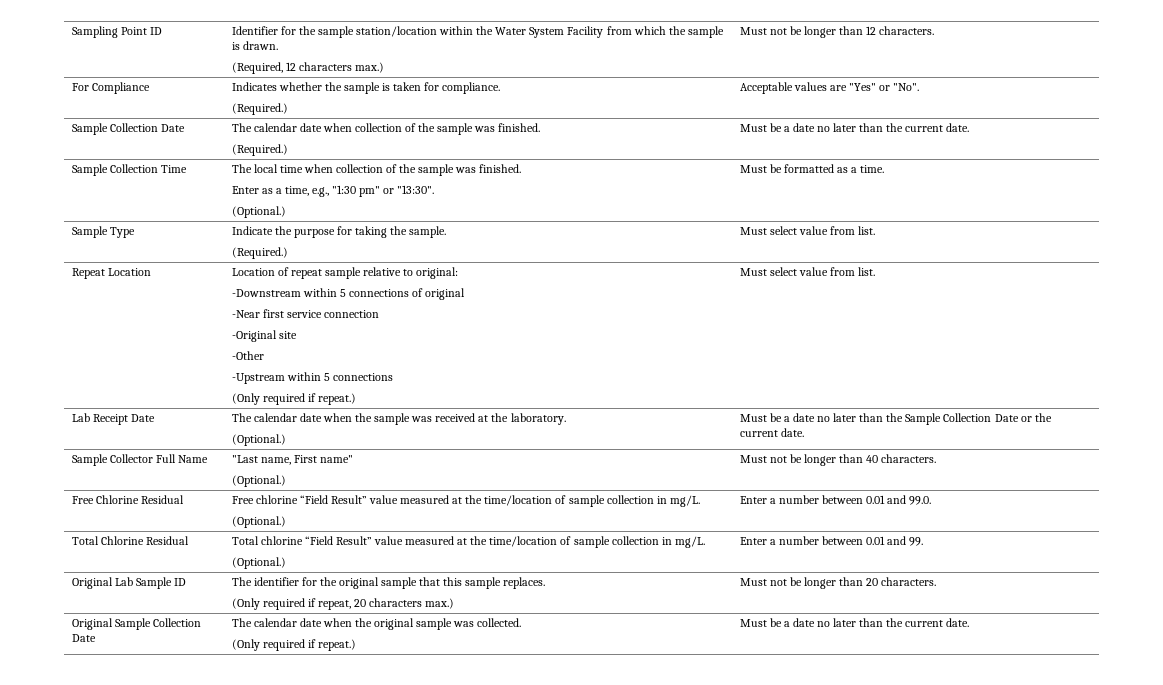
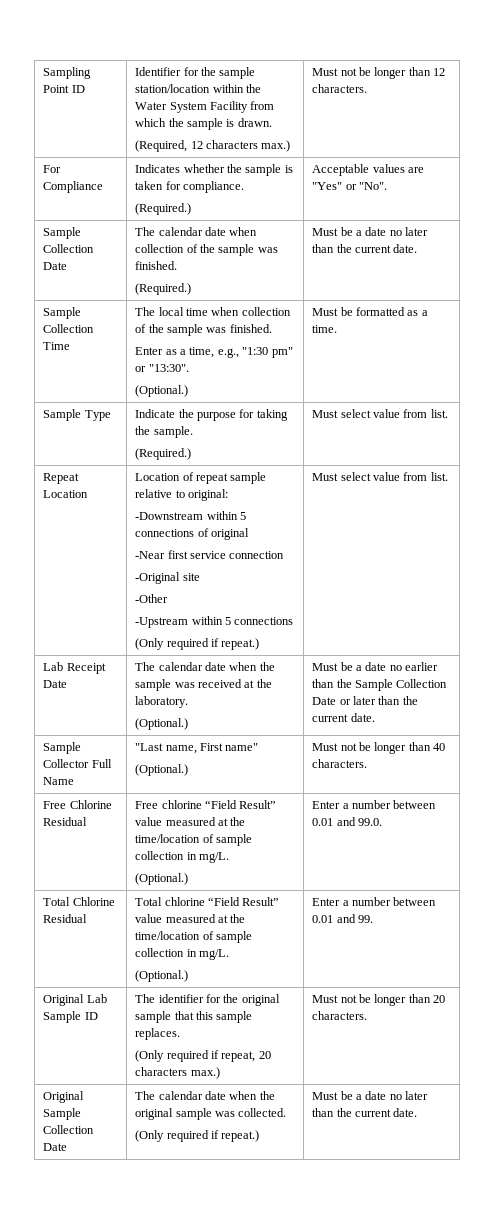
  Lab Receipt Date | The calendar date when the sample was received at the laboratory.
- (Optional.) | Must be a date no later than the Sample Collection Date or the current date.
+ (Optional.) | Must be a date no earlier than the Sample Collection Date or later than the current date.

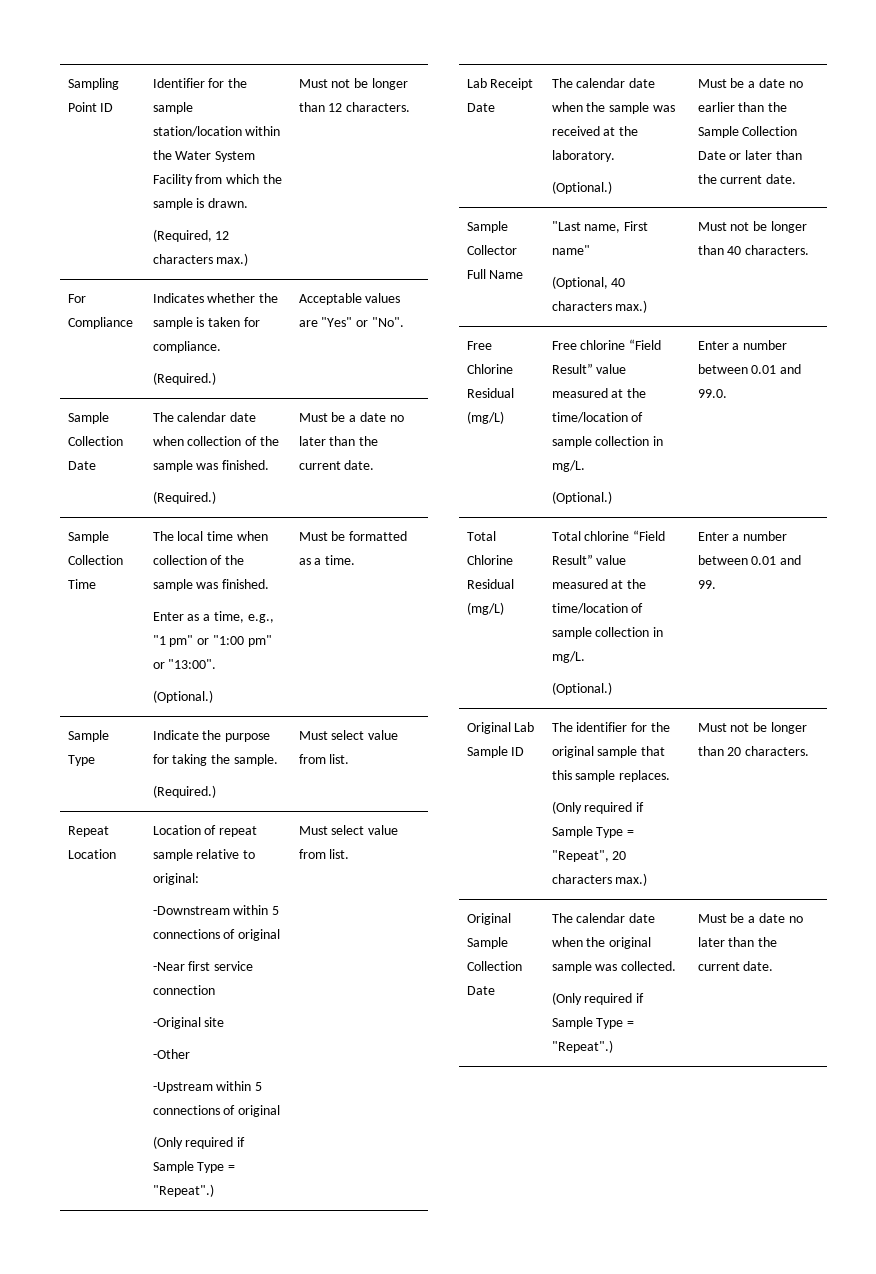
  Sample Collection Time | The local time when collection of the sample was finished.
- Enter as a time, e.g., "1:30 pm" or "13:30".
+ Enter as a time, e.g., "1 pm" or "1:00 pm" or "13:00".
  Repeat Location | Location of repeat sample relative to original:
  -Downstream within 5 connections of original
  -Near first service connection
  -Original site
  -Other
- -Upstream within 5 connections
- (Only required if repeat.) | Must select value from list.
+ -Upstream within 5 connections of original
+ (Only required if Sample Type = "Repeat".) | Must select value from list.
  Sample Collector Full Name | "Last name, First name"
- (Optional.) | Must not be longer than 40 characters.
+ (Optional, 40 characters max.) | Must not be longer than 40 characters.
- Free Chlorine Residual | Free chlorine “Field Result” value measured at the time/location of sample collection in mg/L.
+ Free Chlorine Residual (mg/L) | Free chlorine “Field Result” value measured at the time/location of sample collection in mg/L.
- Total Chlorine Residual | Total chlorine “Field Result” value measured at the time/location of sample collection in mg/L.
+ Total Chlorine Residual (mg/L) | Total chlorine “Field Result” value measured at the time/location of sample collection in mg/L.
  Original Lab Sample ID | The identifier for the original sample that this sample replaces.
- (Only required if repeat, 20 characters max.) | Must not be longer than 20 characters.
+ (Only required if Sample Type = "Repeat", 20 characters max.) | Must not be longer than 20 characters.
  Original Sample Collection Date | The calendar date when the original sample was collected.
- (Only required if repeat.) | Must be a date no later than the current date.
+ (Only required if Sample Type = "Repeat".) | Must be a date no later than the current date.

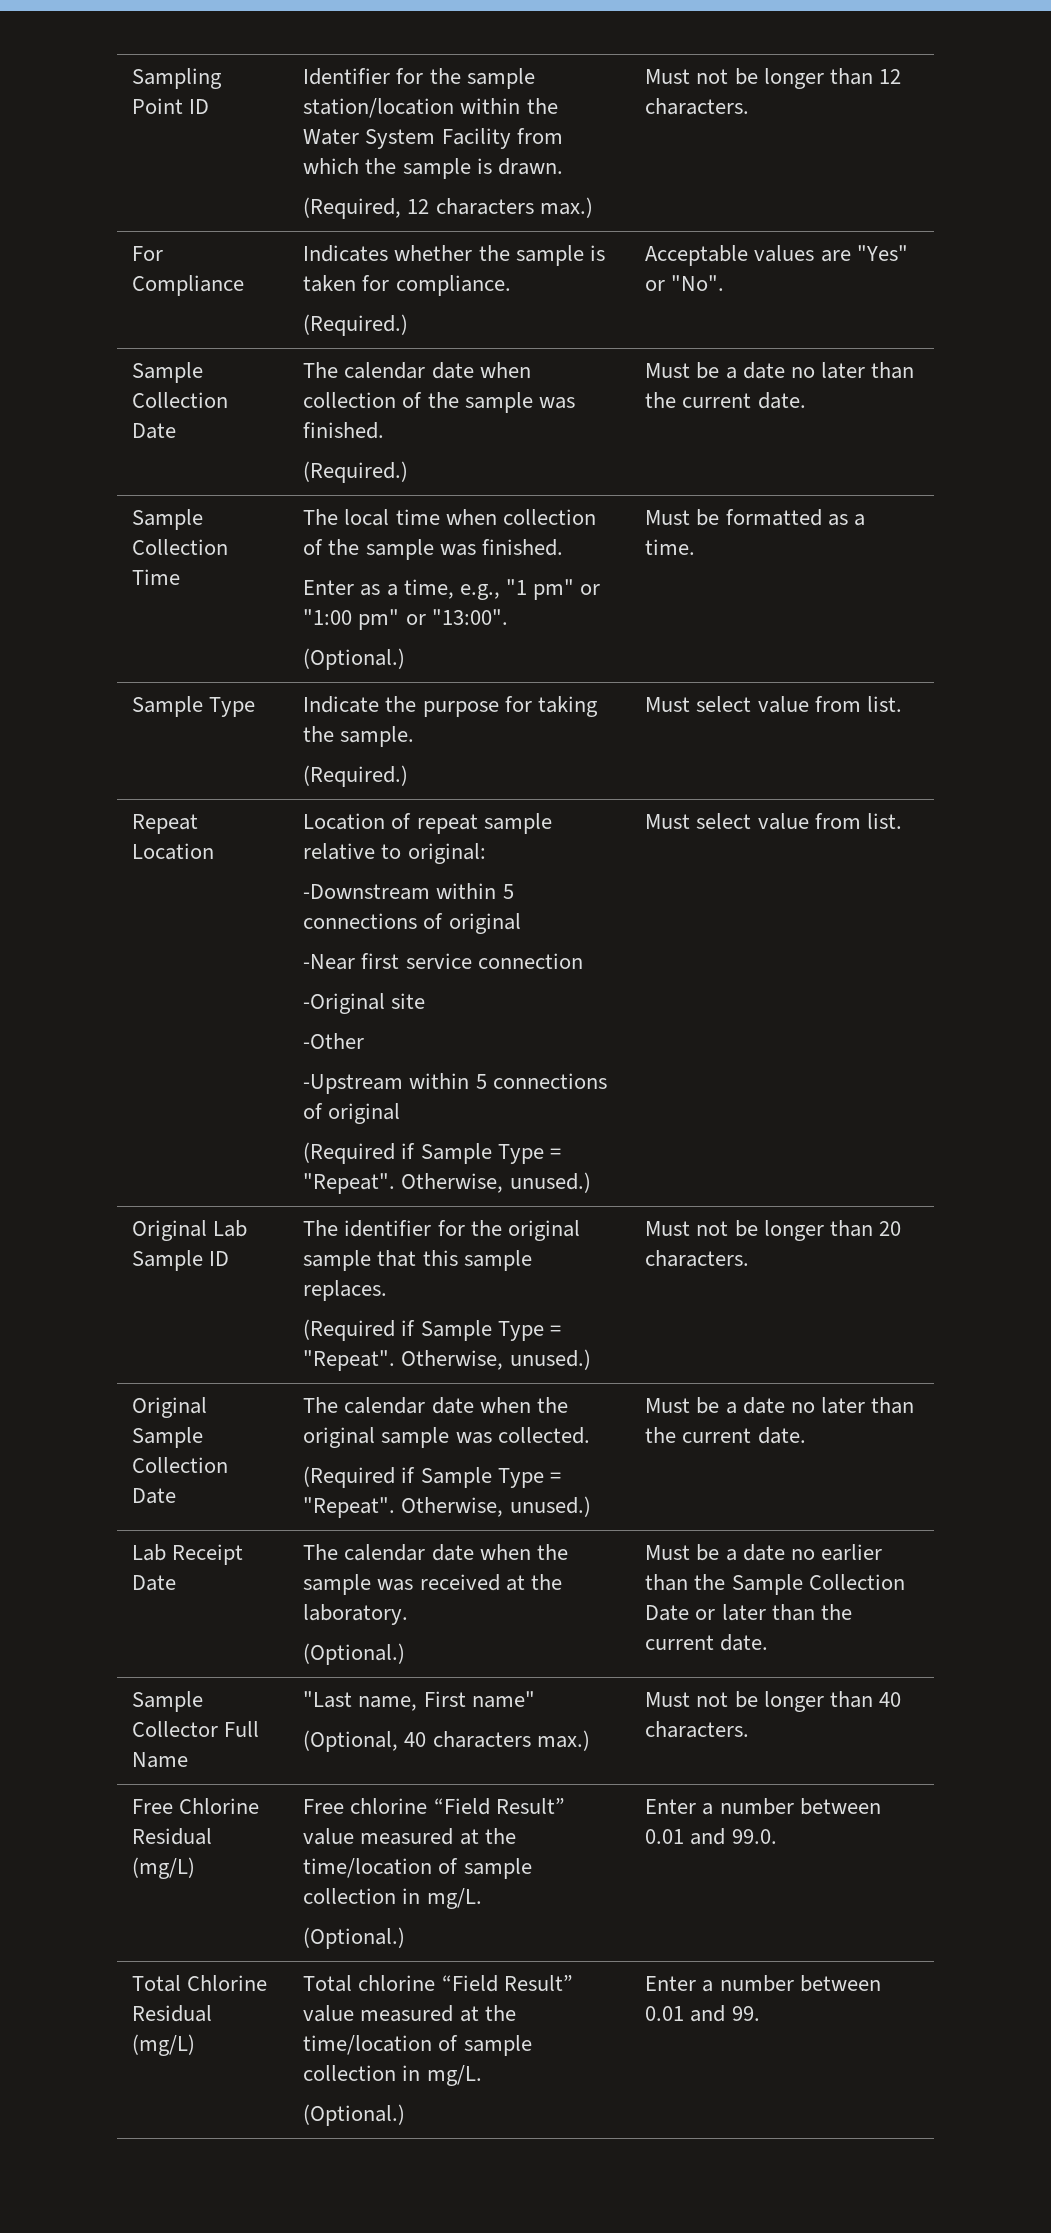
- (Only required if Sample Type = "Repeat".) | Must select value from list.
+ (Required if Sample Type = "Repeat". Otherwise, unused.) | Must select value from list.
+ Original Lab Sample ID | The identifier for the original sample that this sample replaces.
+ (Required if Sample Type = "Repeat". Otherwise, unused.) | Must not be longer than 20 characters.
+ Original Sample Collection Date | The calendar date when the original sample was collected.
+ (Required if Sample Type = "Repeat". Otherwise, unused.) | Must be a date no later than the current date.
- Original Lab Sample ID | The identifier for the original sample that this sample replaces.
- (Only required if Sample Type = "Repeat", 20 characters max.) | Must not be longer than 20 characters.
- Original Sample Collection Date | The calendar date when the original sample was collected.
- (Only required if Sample Type = "Repeat".) | Must be a date no later than the current date.

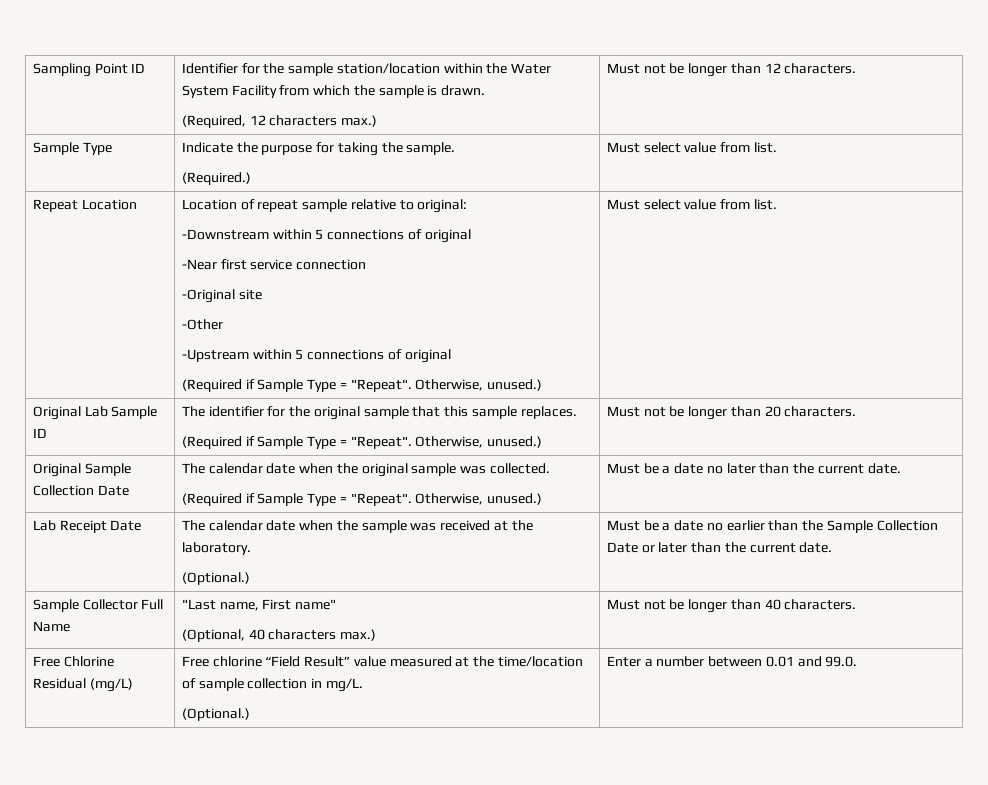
- For Compliance | Indicates whether the sample is taken for compliance.
- (Required.) | Acceptable values are "Yes" or "No".
- Sample Collection Date | The calendar date when collection of the sample was finished.
- (Required.) | Must be a date no later than the current date.
- Sample Collection Time | The local time when collection of the sample was finished.
- Enter as a time, e.g., "1 pm" or "1:00 pm" or "13:00".
- (Optional.) | Must be formatted as a time.
- Total Chlorine Residual (mg/L) | Total chlorine “Field Result” value measured at the time/location of sample collection in mg/L.
- (Optional.) | Enter a number between 0.01 and 99.

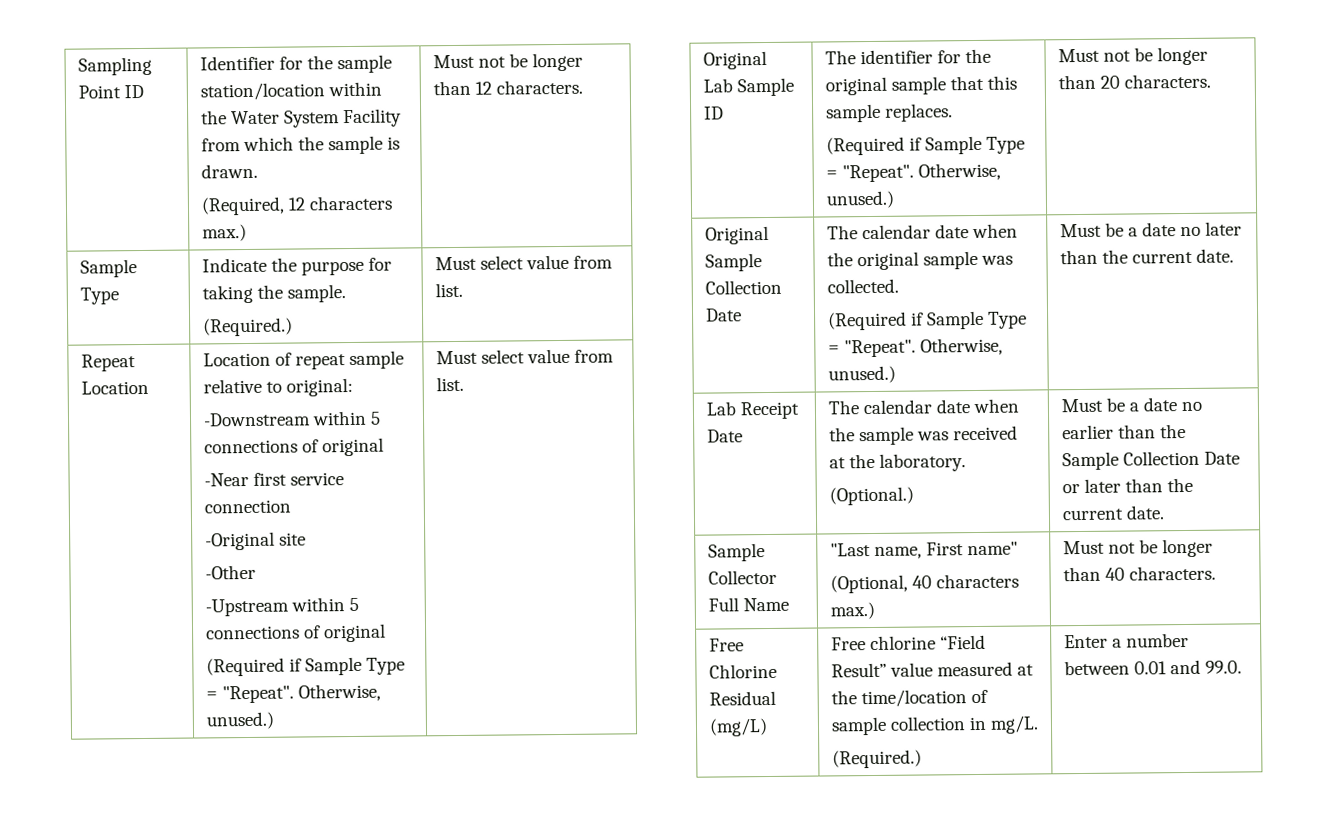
  Free Chlorine Residual (mg/L) | Free chlorine “Field Result” value measured at the time/location of sample collection in mg/L.
- (Optional.) | Enter a number between 0.01 and 99.0.
+ (Required.) | Enter a number between 0.01 and 99.0.

